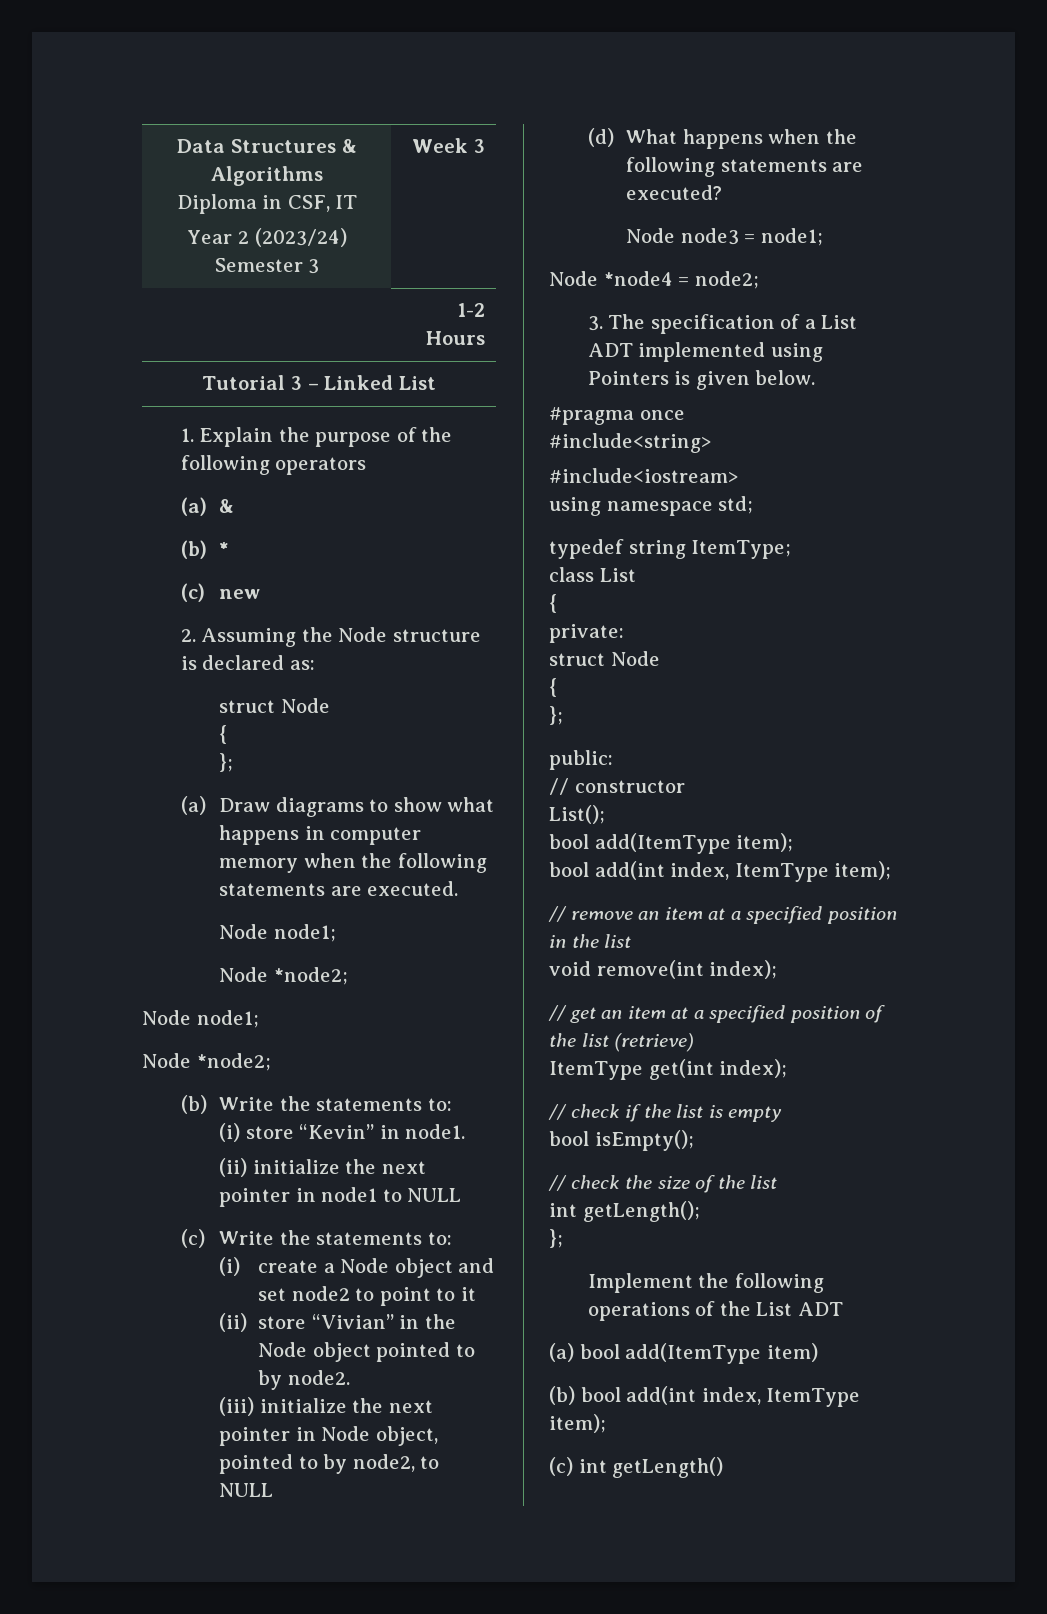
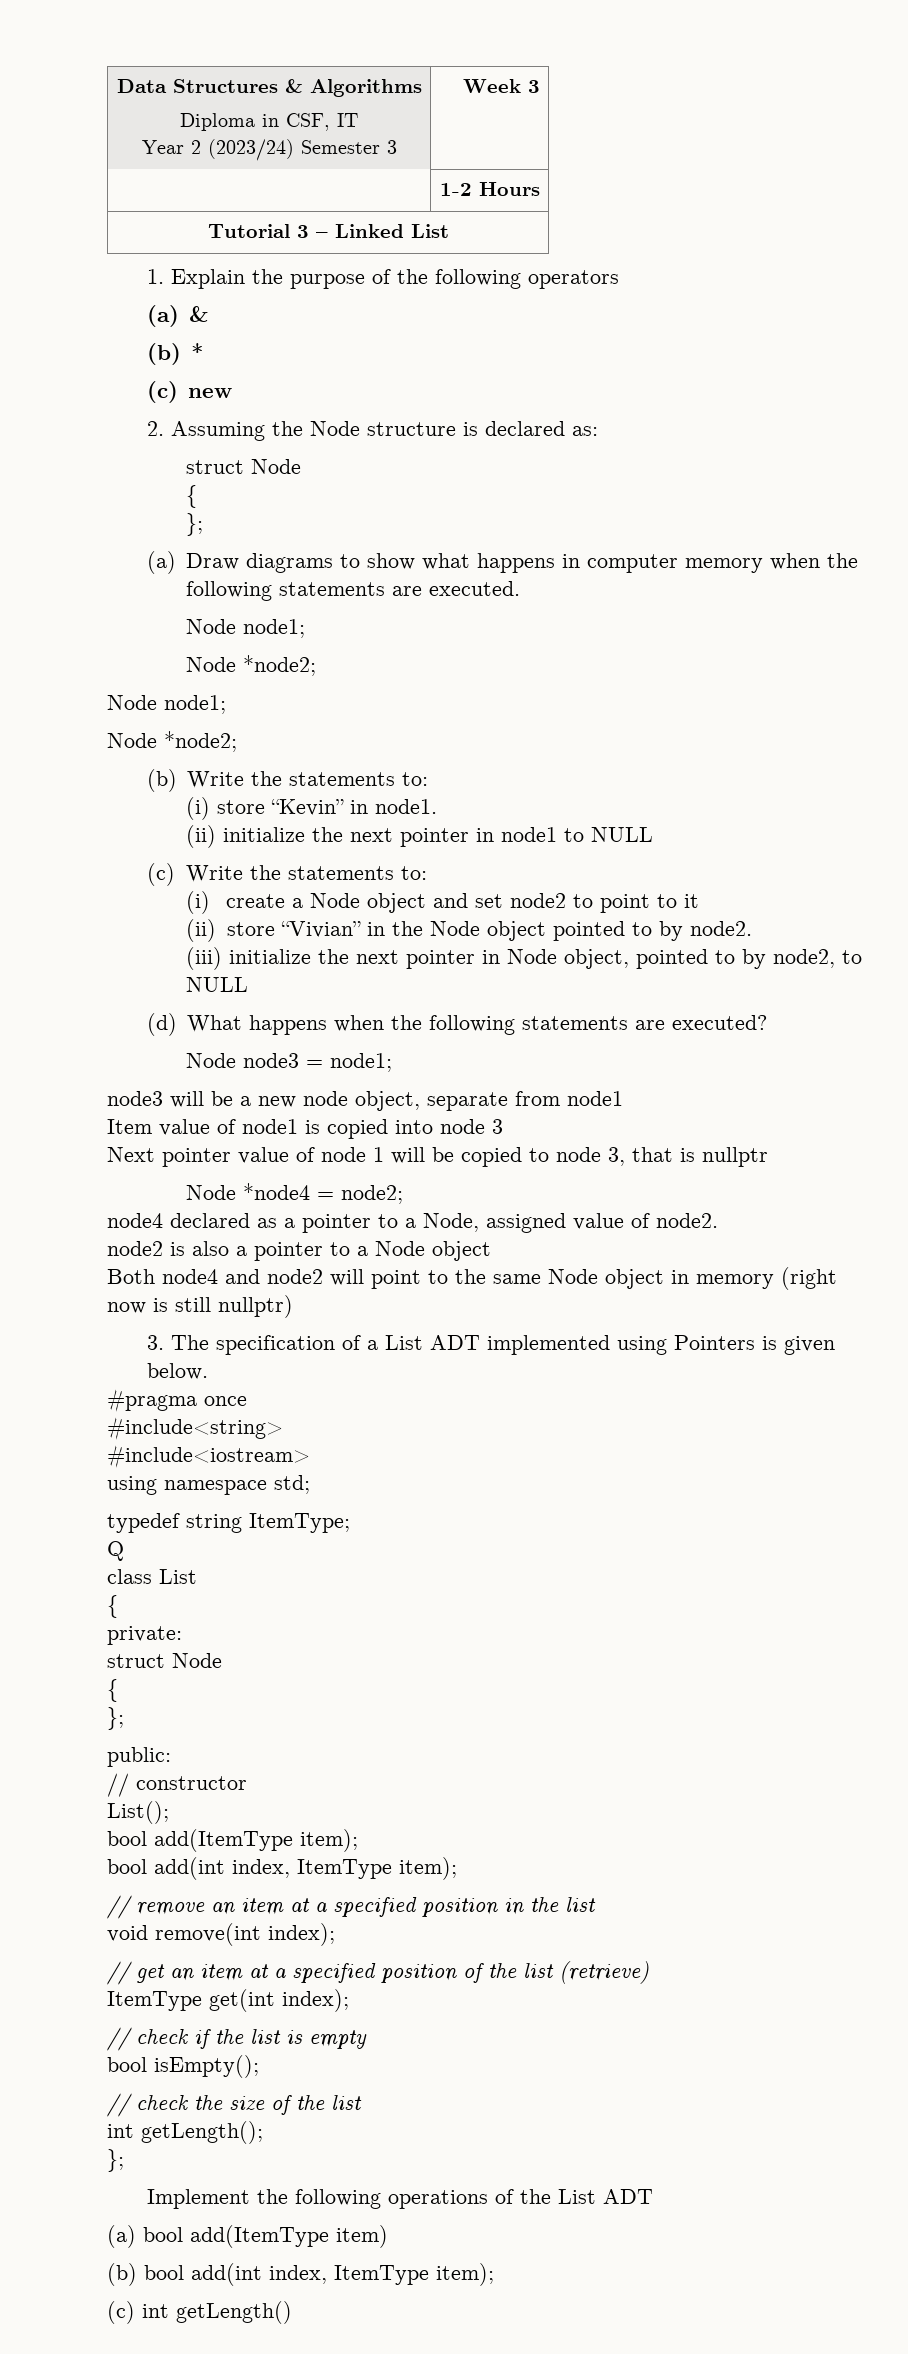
+ node3 will be a new node object, separate from node1
+ Item value of node1 is copied into node 3
+ Next pointer value of node 1 will be copied to node 3, that is nullptr
  Node *node4 = node2;
+ node4 declared as a pointer to a Node, assigned value of node2.
+ node2 is also a pointer to a Node object
+ Both node4 and node2 will point to the same Node object in memory (right now is still nullptr)
+ Q

